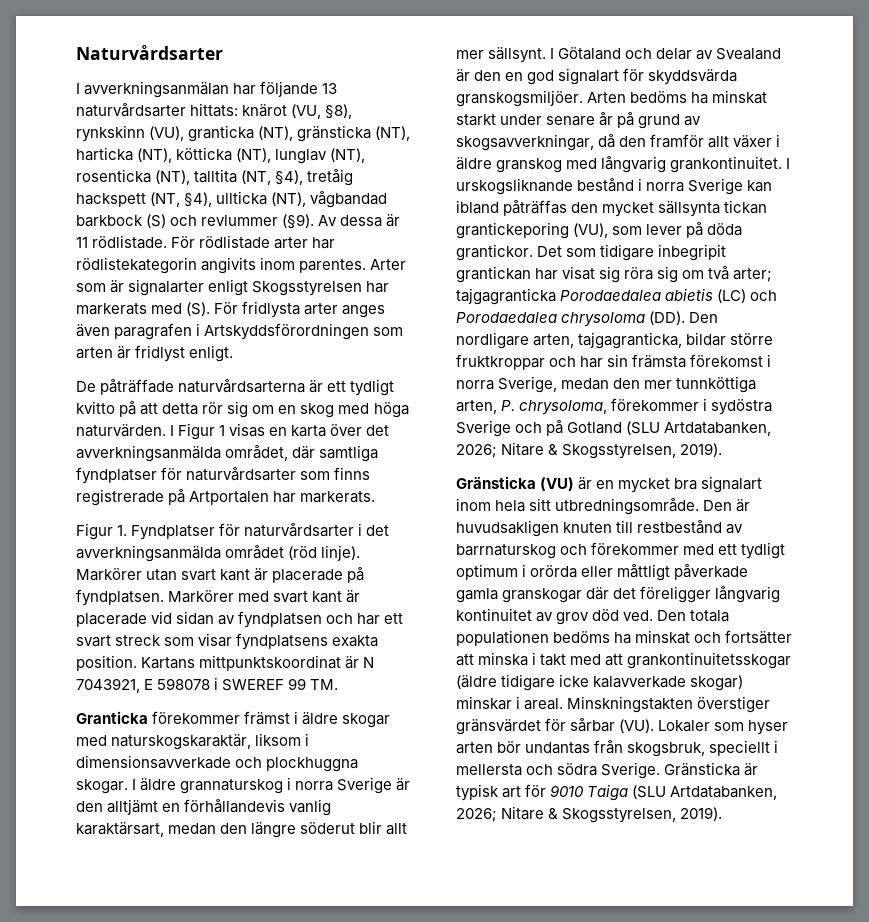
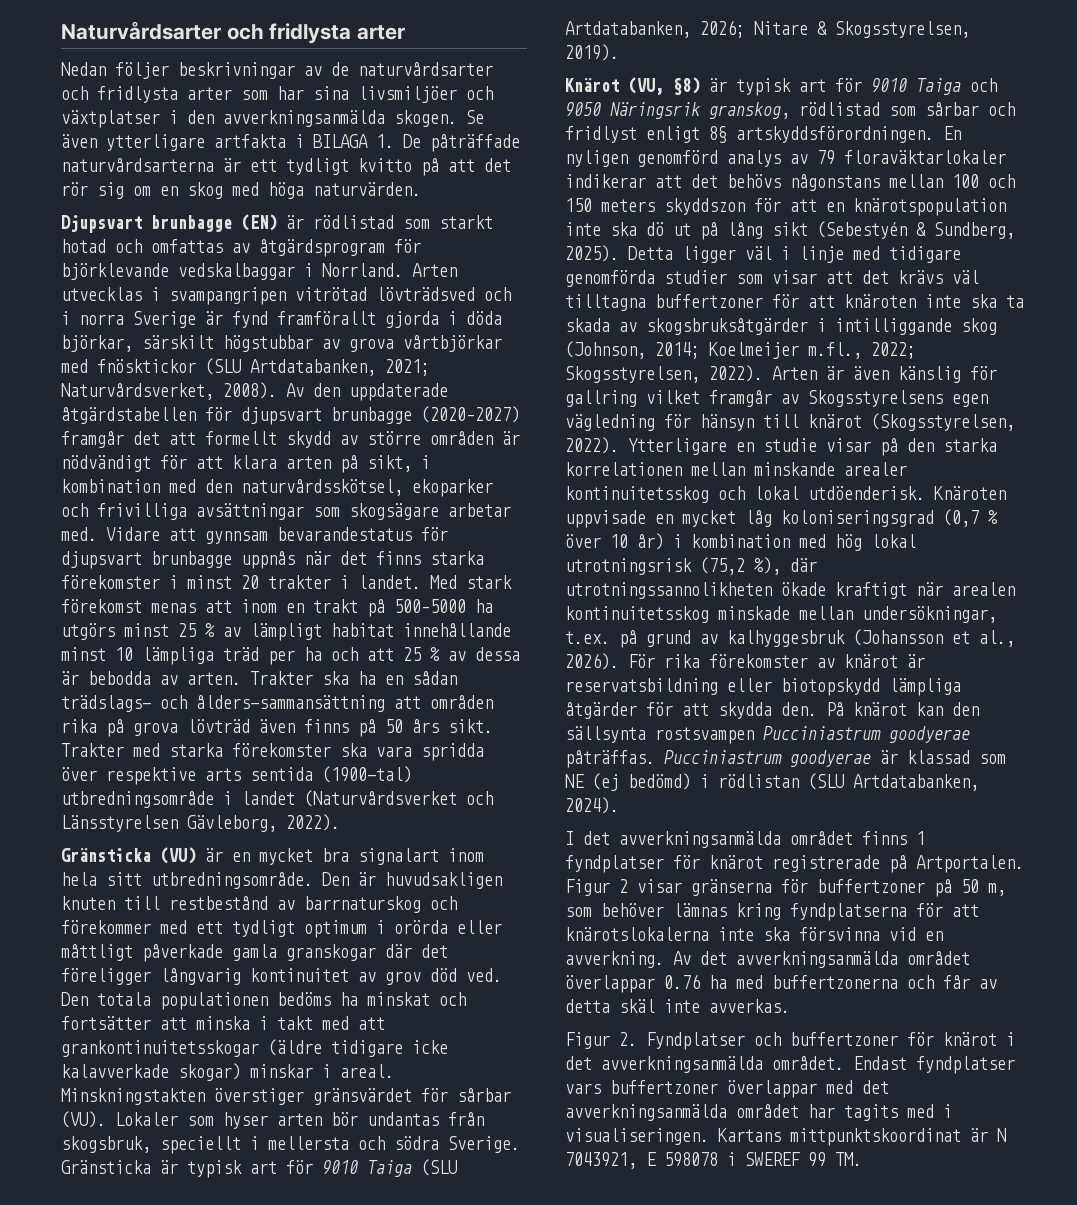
- Naturvårdsarter
- I avverkningsanmälan har följande 13 naturvårdsarter hittats: knärot (VU, §8), rynkskinn (VU), granticka (NT), gränsticka (NT), harticka (NT), kötticka (NT), lunglav (NT), rosenticka (NT), talltita (NT, §4), tretåig hackspett (NT, §4), ullticka (NT), vågbandad barkbock (S) och revlummer (§9). Av dessa är 11 rödlistade. För rödlistade arter har rödlistekategorin angivits inom parentes. Arter som är signalarter enligt Skogsstyrelsen har markerats med (S). För fridlysta arter anges även paragrafen i Artskyddsförordningen som arten är fridlyst enligt.
- De påträffade naturvårdsarterna är ett tydligt kvitto på att detta rör sig om en skog med höga naturvärden. I Figur 1 visas en karta över det avverkningsanmälda området, där samtliga fyndplatser för naturvårdsarter som finns registrerade på Artportalen har markerats.
- Figur 1. Fyndplatser för naturvårdsarter i det avverkningsanmälda området (röd linje). Markörer utan svart kant är placerade på fyndplatsen. Markörer med svart kant är placerade vid sidan av fyndplatsen och har ett svart streck som visar fyndplatsens exakta position. Kartans mittpunktskoordinat är N 7043921, E 598078 i SWEREF 99 TM.
- Granticka förekommer främst i äldre skogar med naturskogskaraktär, liksom i dimensionsavverkade och plockhuggna skogar. I äldre grannaturskog i norra Sverige är den alltjämt en förhållandevis vanlig karaktärsart, medan den längre söderut blir allt mer sällsynt. I Götaland och delar av Svealand är den en god signalart för skyddsvärda granskogsmiljöer. Arten bedöms ha minskat starkt under senare år på grund av skogsavverkningar, då den framför allt växer i äldre granskog med långvarig grankontinuitet. I urskogsliknande bestånd i norra Sverige kan ibland påträffas den mycket sällsynta tickan grantickeporing (VU), som lever på döda grantickor. Det som tidigare inbegripit grantickan har visat sig röra sig om två arter; tajgagranticka Porodaedalea abietis (LC) och Porodaedalea chrysoloma (DD). Den nordligare arten, tajgagranticka, bildar större fruktkroppar och har sin främsta förekomst i norra Sverige, medan den mer tunnköttiga arten, P. chrysoloma, förekommer i sydöstra Sverige och på Gotland (SLU Artdatabanken, 2026; Nitare & Skogsstyrelsen, 2019).
+ Naturvårdsarter och fridlysta arter
+ Nedan följer beskrivningar av de naturvårdsarter och fridlysta arter som har sina livsmiljöer och växtplatser i den avverkningsanmälda skogen. Se även ytterligare artfakta i BILAGA 1. De påträffade naturvårdsarterna är ett tydligt kvitto på att det rör sig om en skog med höga naturvärden.
+ Djupsvart brunbagge (EN) är rödlistad som starkt hotad och omfattas av åtgärdsprogram för björklevande vedskalbaggar i Norrland. Arten utvecklas i svampangripen vitrötad lövträdsved och i norra Sverige är fynd framförallt gjorda i döda björkar, särskilt högstubbar av grova vårtbjörkar med fnösktickor (SLU Artdatabanken, 2021; Naturvårdsverket, 2008). Av den uppdaterade åtgärdstabellen för djupsvart brunbagge (2020–2027) framgår det att formellt skydd av större områden är nödvändigt för att klara arten på sikt, i kombination med den naturvårdsskötsel, ekoparker och frivilliga avsättningar som skogsägare arbetar med. Vidare att gynnsam bevarandestatus för djupsvart brunbagge uppnås när det finns starka förekomster i minst 20 trakter i landet. Med stark förekomst menas att inom en trakt på 500–5000 ha utgörs minst 25 % av lämpligt habitat innehållande minst 10 lämpliga träd per ha och att 25 % av dessa är bebodda av arten. Trakter ska ha en sådan trädslags- och ålders-sammansättning att områden rika på grova lövträd även finns på 50 års sikt. Trakter med starka förekomster ska vara spridda över respektive arts sentida (1900-tal) utbredningsområde i landet (Naturvårdsverket och Länsstyrelsen Gävleborg, 2022).
+ Knärot (VU, §8) är typisk art för 9010 Taiga och 9050 Näringsrik granskog, rödlistad som sårbar och fridlyst enligt 8§ artskyddsförordningen. En nyligen genomförd analys av 79 floraväktarlokaler indikerar att det behövs någonstans mellan 100 och 150 meters skyddszon för att en knärotspopulation inte ska dö ut på lång sikt (Sebestyén & Sundberg, 2025). Detta ligger väl i linje med tidigare genomförda studier som visar att det krävs väl tilltagna buffertzoner för att knäroten inte ska ta skada av skogsbruksåtgärder i intilliggande skog (Johnson, 2014; Koelmeijer m.fl., 2022; Skogsstyrelsen, 2022). Arten är även känslig för gallring vilket framgår av Skogsstyrelsens egen vägledning för hänsyn till knärot (Skogsstyrelsen, 2022). Ytterligare en studie visar på den starka korrelationen mellan minskande arealer kontinuitetsskog och lokal utdöenderisk. Knäroten uppvisade en mycket låg koloniseringsgrad (0,7 % över 10 år) i kombination med hög lokal utrotningsrisk (75,2 %), där utrotningssannolikheten ökade kraftigt när arealen kontinuitetsskog minskade mellan undersökningar, t.ex. på grund av kalhyggesbruk (Johansson et al., 2026). För rika förekomster av knärot är reservatsbildning eller biotopskydd lämpliga åtgärder för att skydda den. På knärot kan den sällsynta rostsvampen Pucciniastrum goodyerae påträffas. Pucciniastrum goodyerae är klassad som NE (ej bedömd) i rödlistan (SLU Artdatabanken, 2024).
+ I det avverkningsanmälda området finns 1 fyndplatser för knärot registrerade på Artportalen. Figur 2 visar gränserna för buffertzoner på 50 m, som behöver lämnas kring fyndplatserna för att knärotslokalerna inte ska försvinna vid en avverkning. Av det avverkningsanmälda området överlappar 0.76 ha med buffertzonerna och får av detta skäl inte avverkas.
+ Figur 2. Fyndplatser och buffertzoner för knärot i det avverkningsanmälda området. Endast fyndplatser vars buffertzoner överlappar med det avverkningsanmälda området har tagits med i visualiseringen. Kartans mittpunktskoordinat är N 7043921, E 598078 i SWEREF 99 TM.

